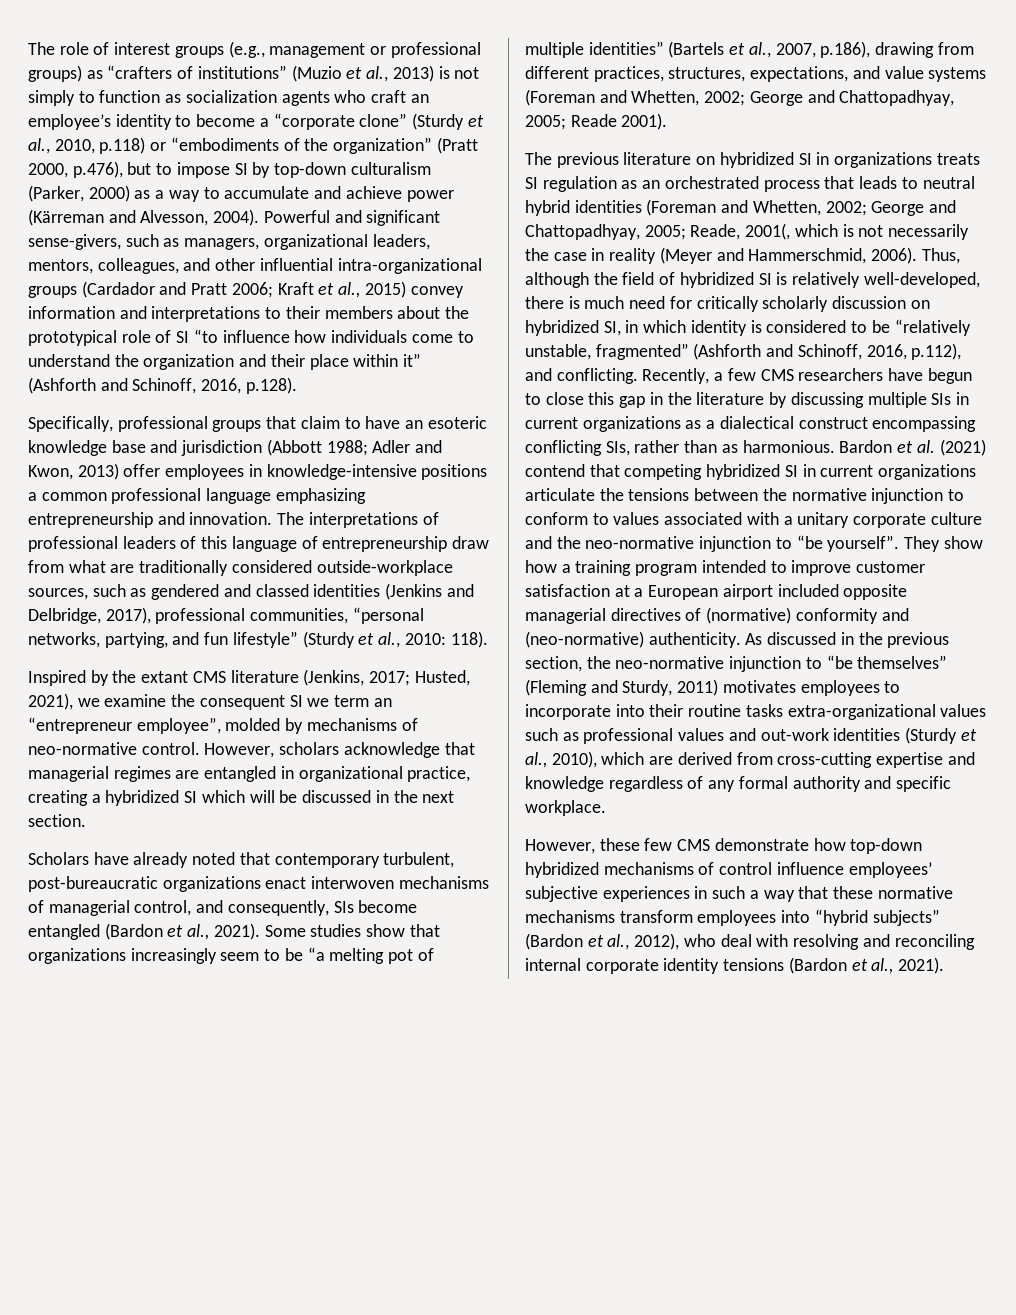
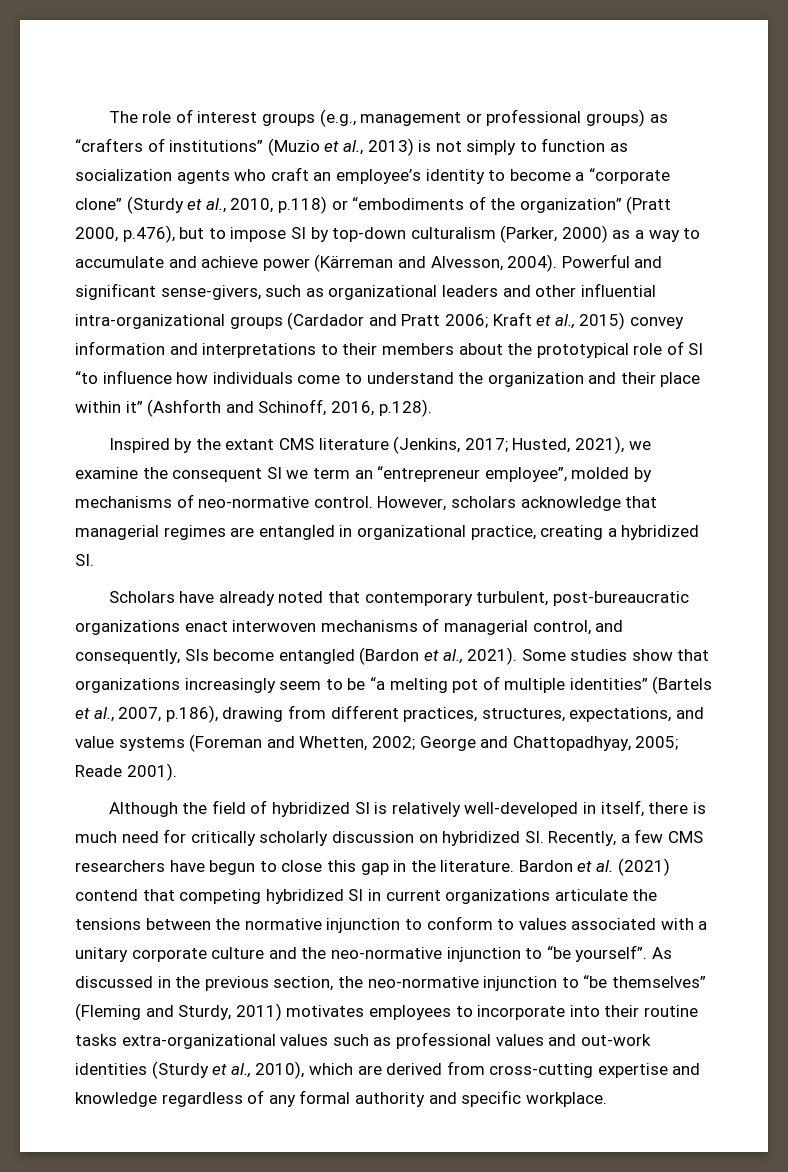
- Powerful and significant sense-givers, such as managers, organizational leaders, mentors, colleagues, and other influential intra-organizational groups (Cardador and Pratt 2006; Kraft et al., 2015) convey information and interpretations to their members about the prototypical role of SI “to influence how individuals come to understand the organization and their place within it” (Ashforth and Schinoff, 2016, p.128).
+ Powerful and significant sense-givers, such as organizational leaders and other influential intra-organizational groups (Cardador and Pratt 2006; Kraft et al., 2015) convey information and interpretations to their members about the prototypical role of SI “to influence how individuals come to understand the organization and their place within it” (Ashforth and Schinoff, 2016, p.128).
- Specifically, professional groups that claim to have an esoteric knowledge base and jurisdiction (Abbott 1988; Adler and Kwon, 2013) offer employees in knowledge-intensive positions a common professional language emphasizing entrepreneurship and innovation. The interpretations of professional leaders of this language of entrepreneurship draw from what are traditionally considered outside-workplace sources, such as gendered and classed identities (Jenkins and Delbridge, 2017), professional communities, “personal networks, partying, and fun lifestyle” (Sturdy et al., 2010: 118).
- However, scholars acknowledge that managerial regimes are entangled in organizational practice, creating a hybridized SI which will be discussed in the next section.
+ However, scholars acknowledge that managerial regimes are entangled in organizational practice, creating a hybridized SI.
- The previous literature on hybridized SI in organizations treats SI regulation as an orchestrated process that leads to neutral hybrid identities (Foreman and Whetten, 2002; George and Chattopadhyay, 2005; Reade, 2001(, which is not necessarily the case in reality (Meyer and Hammerschmid, 2006). Thus, although the field of hybridized SI is relatively well-developed, there is much need for critically scholarly discussion on hybridized SI, in which identity is considered to be “relatively unstable, fragmented” (Ashforth and Schinoff, 2016, p.112), and conflicting. Recently, a few CMS researchers have begun to close this gap in the literature by discussing multiple SIs in current organizations as a dialectical construct encompassing conflicting SIs, rather than as harmonious.
+ Although the field of hybridized SI is relatively well-developed in itself, there is much need for critically scholarly discussion on hybridized SI. Recently, a few CMS researchers have begun to close this gap in the literature.
- They show how a training program intended to improve customer satisfaction at a European airport included opposite managerial directives of (normative) conformity and (neo-normative) authenticity.
- However, these few CMS demonstrate how top-down hybridized mechanisms of control influence employees’ subjective experiences in such a way that these normative mechanisms transform employees into “hybrid subjects” (Bardon et al., 2012), who deal with resolving and reconciling internal corporate identity tensions (Bardon et al., 2021).

